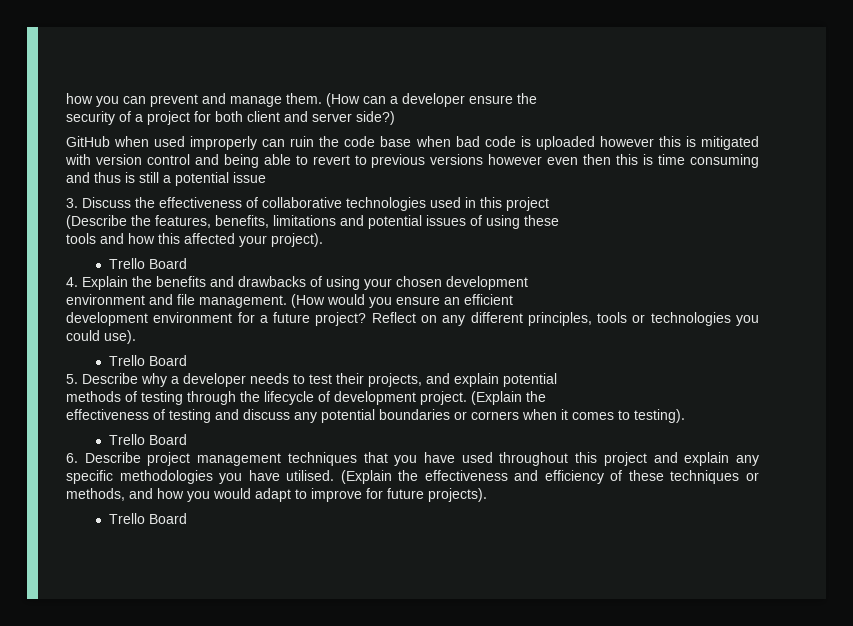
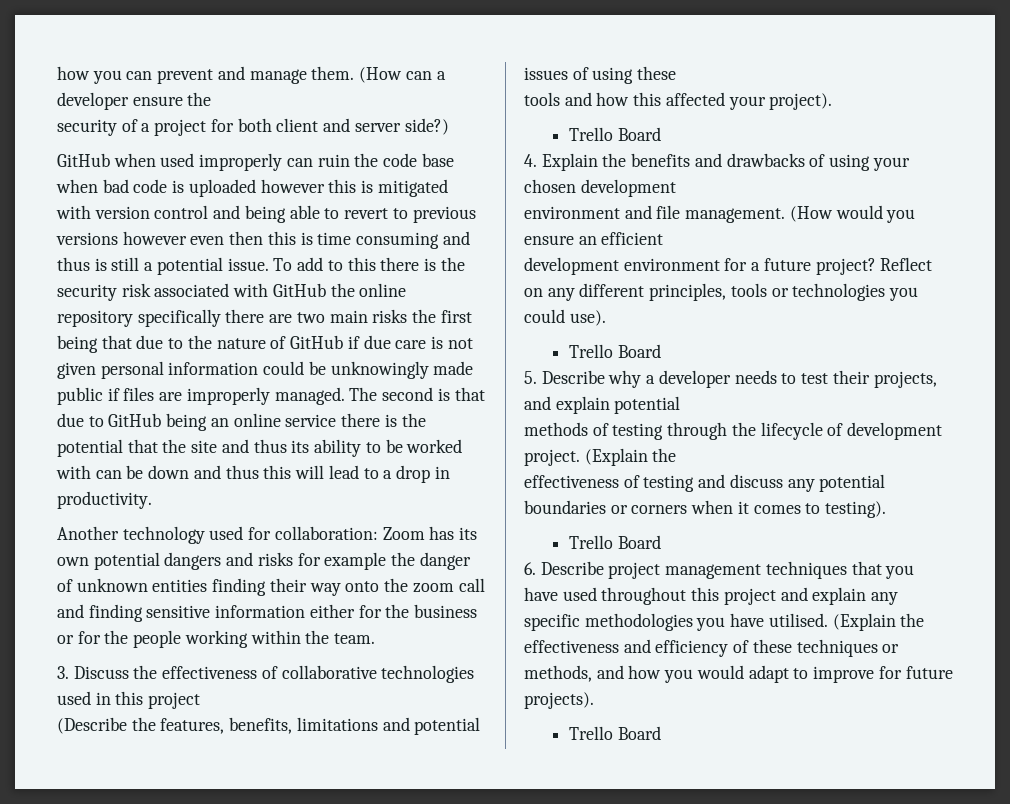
- GitHub when used improperly can ruin the code base when bad code is uploaded however this is mitigated with version control and being able to revert to previous versions however even then this is time consuming and thus is still a potential issue
+ GitHub when used improperly can ruin the code base when bad code is uploaded however this is mitigated with version control and being able to revert to previous versions however even then this is time consuming and thus is still a potential issue. To add to this there is the security risk associated with GitHub the online repository specifically there are two main risks the first being that due to the nature of GitHub if due care is not given personal information could be unknowingly made public if files are improperly managed. The second is that due to GitHub being an online service there is the potential that the site and thus its ability to be worked with can be down and thus this will lead to a drop in productivity.
+ Another technology used for collaboration: Zoom has its own potential dangers and risks for example the danger of unknown entities finding their way onto the zoom call and finding sensitive information either for the business or for the people working within the team.

